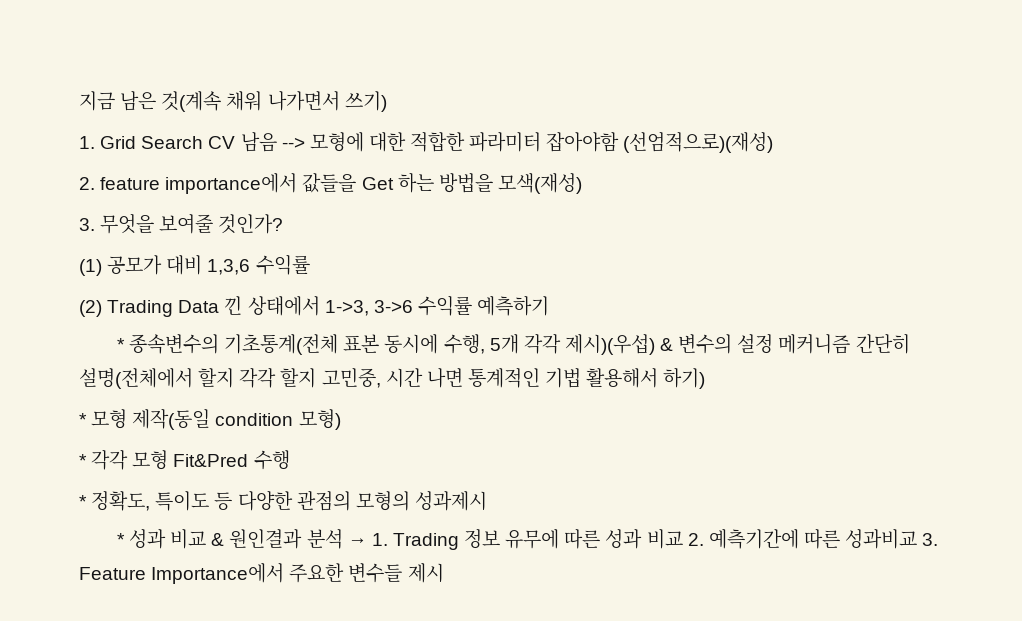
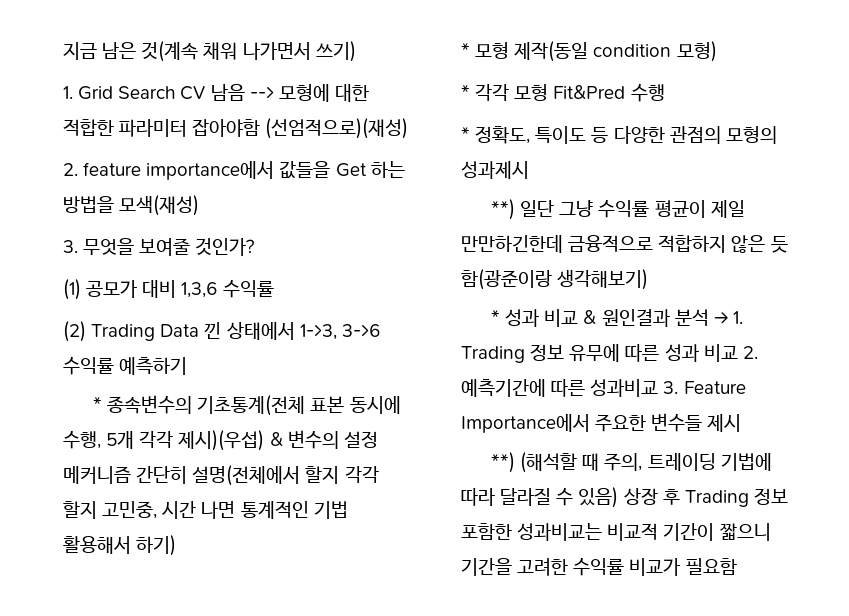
+ **) 일단 그냥 수익률 평균이 제일 만만하긴한데 금융적으로 적합하지 않은 듯 함(광준이랑 생각해보기)
+ **) (해석할 때 주의, 트레이딩 기법에 따라 달라질 수 있음) 상장 후 Trading 정보 포함한 성과비교는 비교적 기간이 짧으니 기간을 고려한 수익률 비교가 필요함

